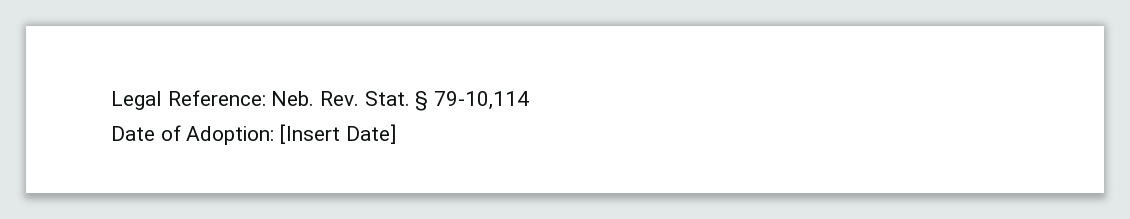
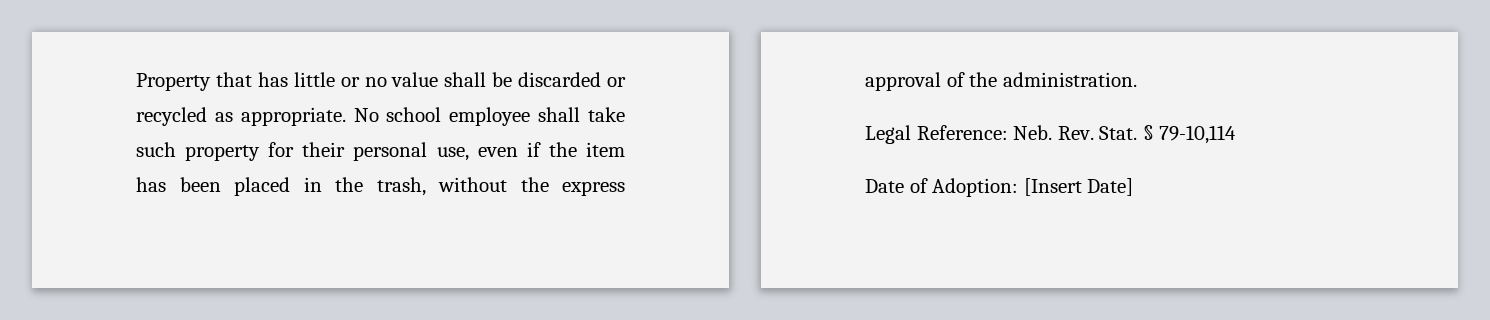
+ Property that has little or no value shall be discarded or recycled as appropriate. No school employee shall take such property for their personal use, even if the item has been placed in the trash, without the express approval of the administration.

